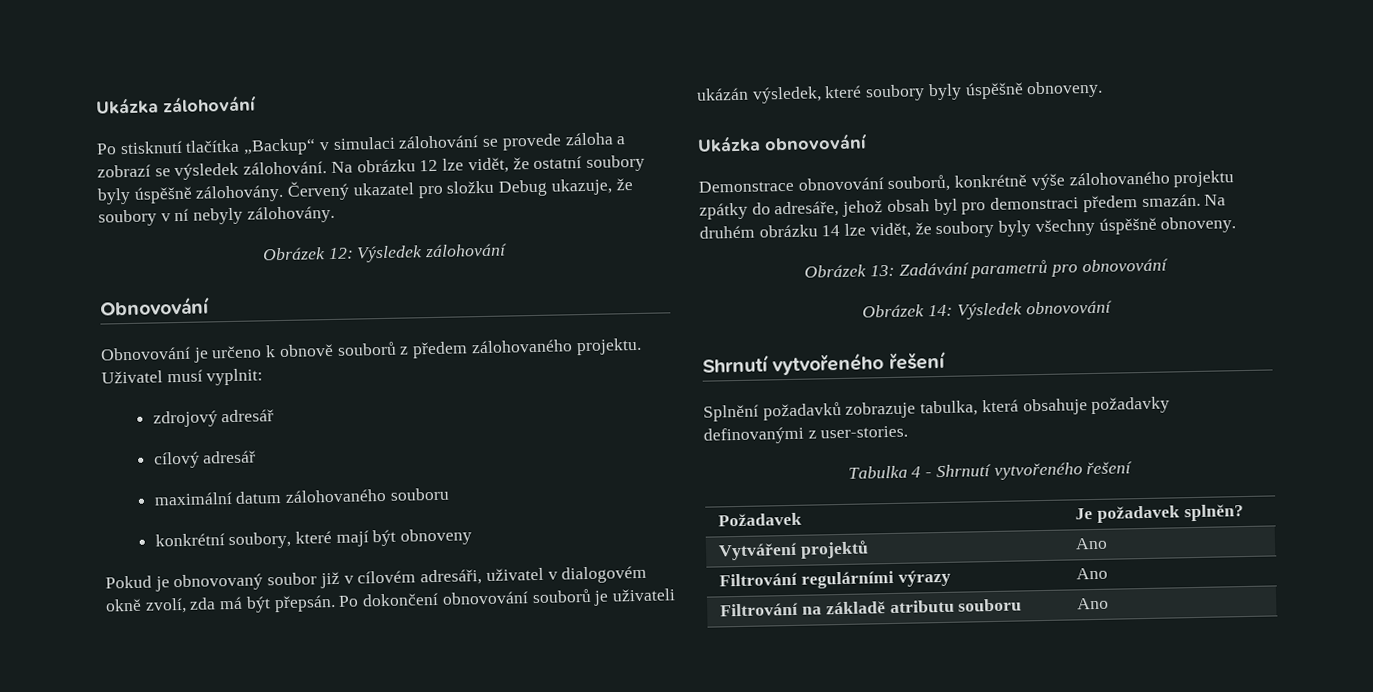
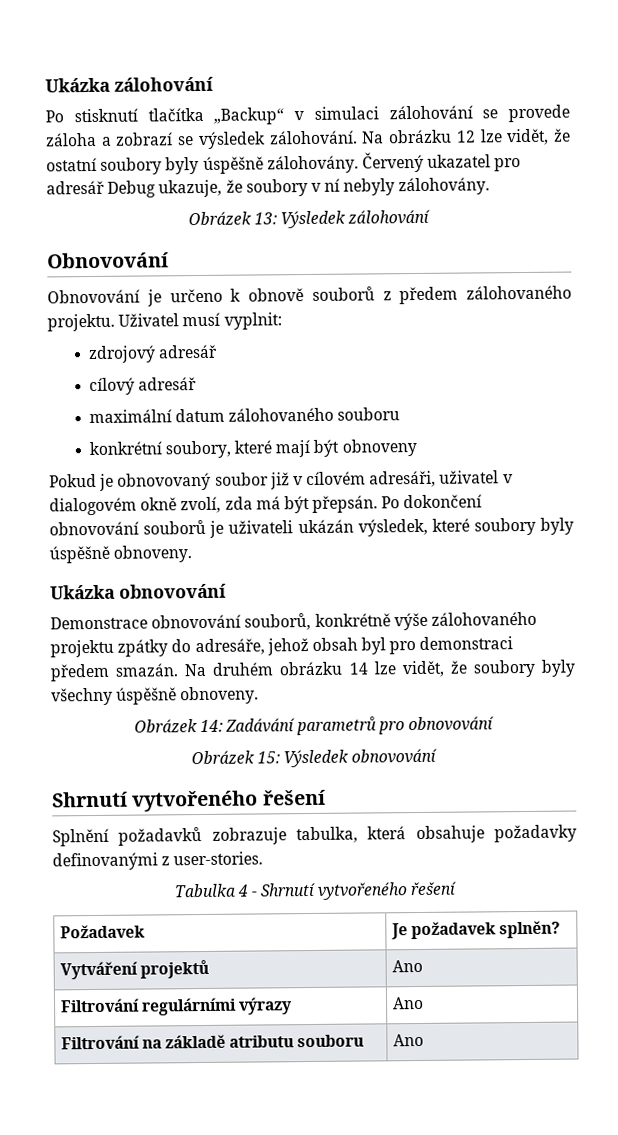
- Červený ukazatel pro složku Debug ukazuje, že soubory v ní nebyly zálohovány.
+ Červený ukazatel pro adresář Debug ukazuje, že soubory v ní nebyly zálohovány.
- Obrázek 12: Výsledek zálohování
+ Obrázek 13: Výsledek zálohování
- Obrázek 13: Zadávání parametrů pro obnovování
+ Obrázek 14: Zadávání parametrů pro obnovování
- Obrázek 14: Výsledek obnovování
+ Obrázek 15: Výsledek obnovování

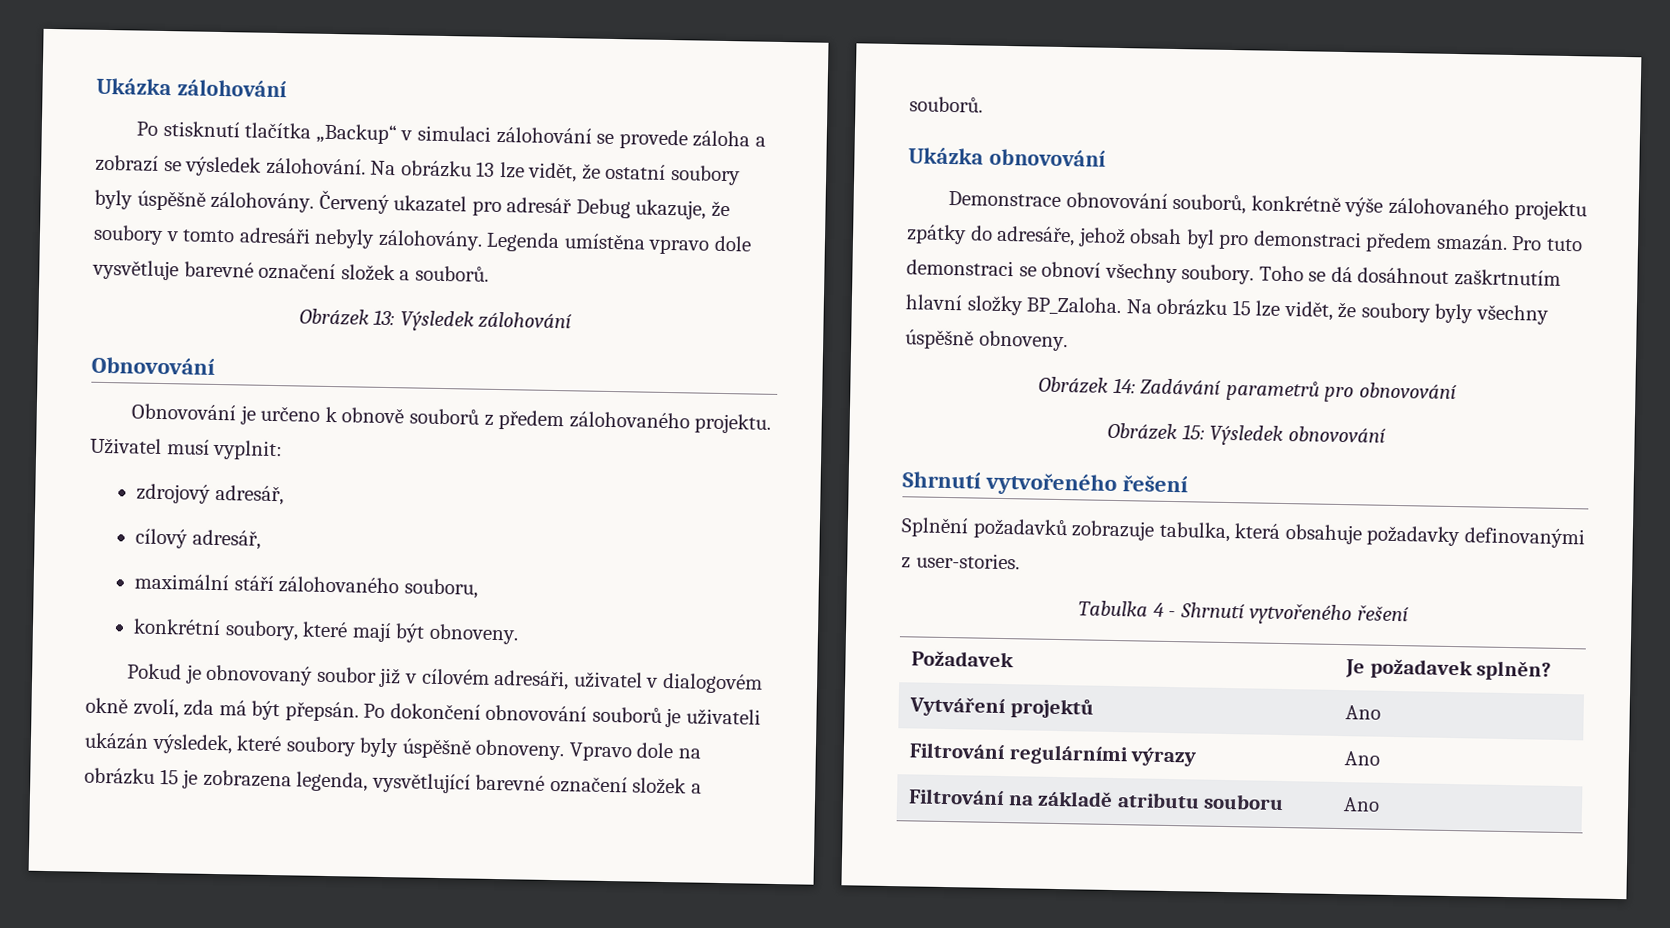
- Na obrázku 12 lze vidět, že ostatní soubory byly úspěšně zálohovány.
+ Na obrázku 13 lze vidět, že ostatní soubory byly úspěšně zálohovány.
- Červený ukazatel pro adresář Debug ukazuje, že soubory v ní nebyly zálohovány.
+ Červený ukazatel pro adresář Debug ukazuje, že soubory v tomto adresáři nebyly zálohovány. Legenda umístěna vpravo dole vysvětluje barevné označení složek a souborů.
- zdrojový adresář
+ zdrojový adresář,
- cílový adresář
+ cílový adresář,
- maximální datum zálohovaného souboru
+ maximální stáří zálohovaného souboru,
- konkrétní soubory, které mají být obnoveny
+ konkrétní soubory, které mají být obnoveny.
+ Vpravo dole na obrázku 15 je zobrazena legenda, vysvětlující barevné označení složek a souborů.
- Na druhém obrázku 14 lze vidět, že soubory byly všechny úspěšně obnoveny.
+ Pro tuto demonstraci se obnoví všechny soubory. Toho se dá dosáhnout zaškrtnutím hlavní složky BP_Zaloha. Na obrázku 15 lze vidět, že soubory byly všechny úspěšně obnoveny.

